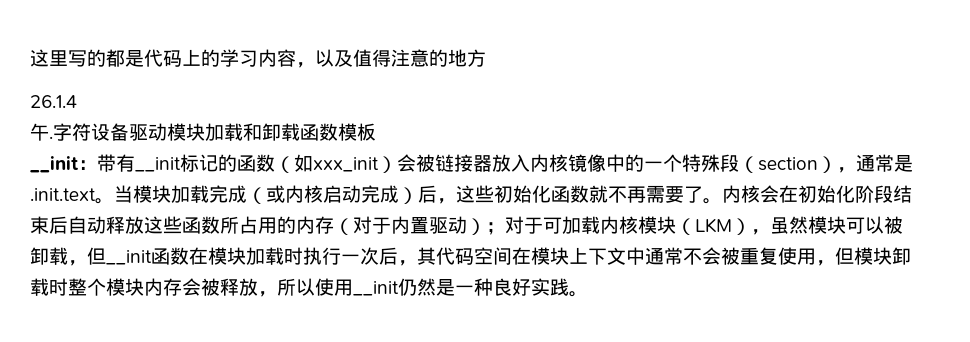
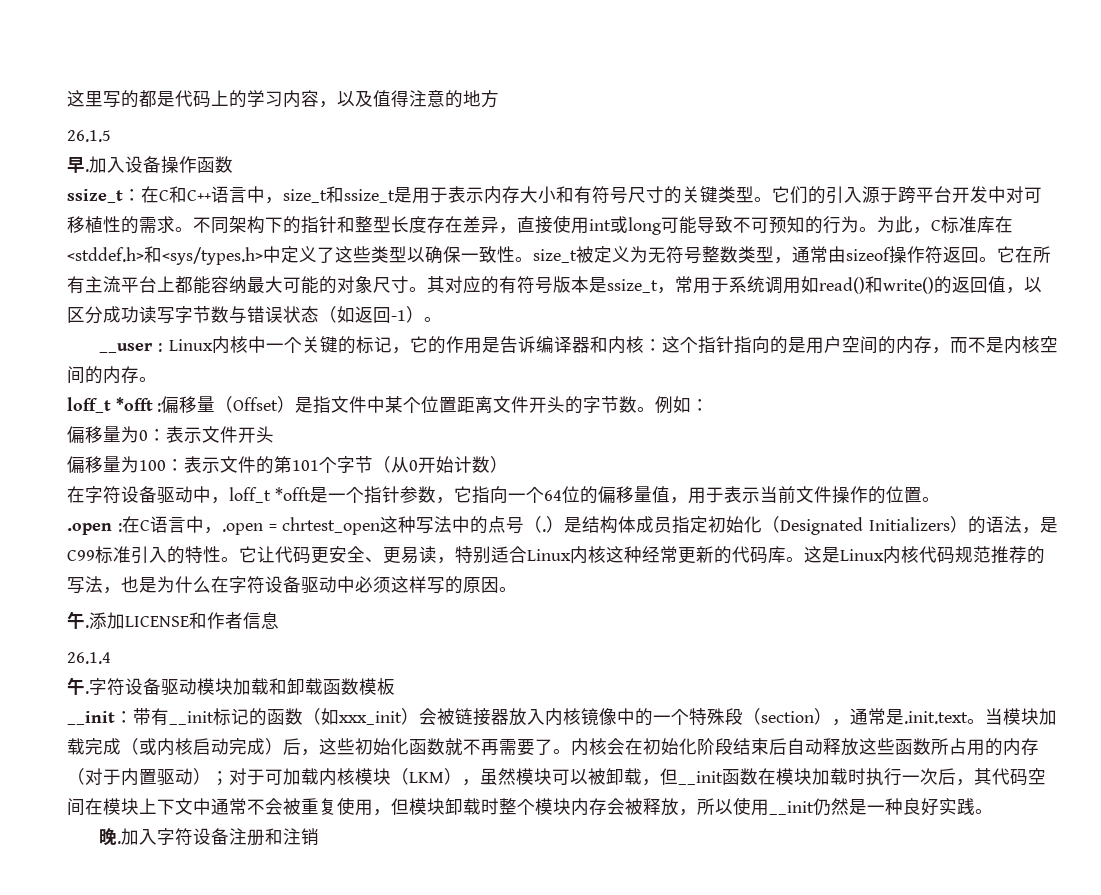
+ 26.1.5
+ 早.加入设备操作函数
+ ssize_t：在C和C++语言中，size_t和ssize_t是用于表示内存大小和有符号尺寸的关键类型。它们的引入源于跨平台开发中对可移植性的需求。不同架构下的指针和整型长度存在差异，直接使用int或long可能导致不可预知的行为。为此，C标准库在<stddef.h>和<sys/types.h>中定义了这些类型以确保一致性。size_t被定义为无符号整数类型，通常由sizeof操作符返回。它在所有主流平台上都能容纳最大可能的对象尺寸。其对应的有符号版本是ssize_t，常用于系统调用如read()和write()的返回值，以区分成功读写字节数与错误状态（如返回-1）。
+ __user : Linux内核中一个关键的标记，它的作用是告诉编译器和内核：这个指针指向的是用户空间的内存，而不是内核空间的内存。
+ loff_t *offt :偏移量（Offset）是指文件中某个位置距离文件开头的字节数。例如：
+ 偏移量为0：表示文件开头
+ 偏移量为100：表示文件的第101个字节（从0开始计数）
+ 在字符设备驱动中，loff_t *offt是一个指针参数，它指向一个64位的偏移量值，用于表示当前文件操作的位置。
+ .open :在C语言中，.open = chrtest_open这种写法中的点号（.）是结构体成员指定初始化（Designated Initializers）的语法，是C99标准引入的特性。它让代码更安全、更易读，特别适合Linux内核这种经常更新的代码库。这是Linux内核代码规范推荐的写法，也是为什么在字符设备驱动中必须这样写的原因。
+ 午.添加LICENSE和作者信息
+ 晚.加入字符设备注册和注销

